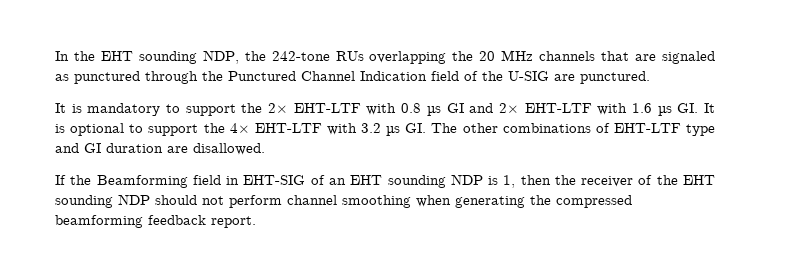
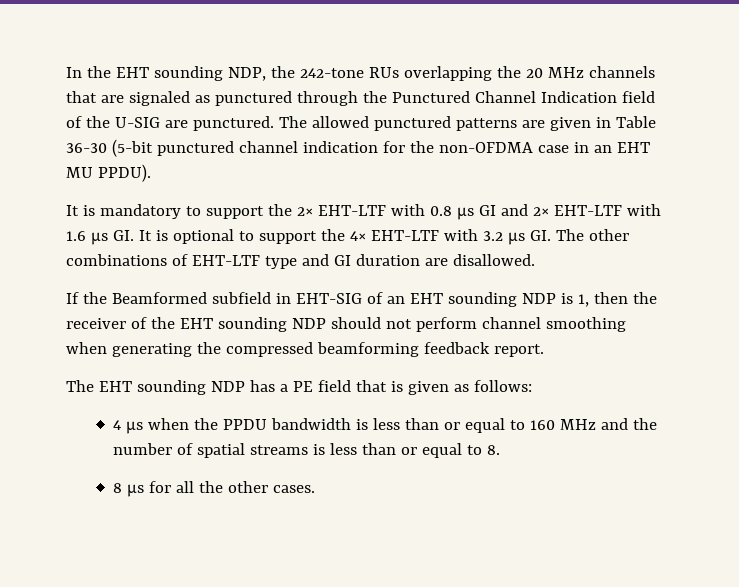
+ The allowed punctured patterns are given in Table 36-30 (5-bit punctured channel indication for the non-OFDMA case in an EHT MU PPDU).
- If the Beamforming field in EHT-SIG of an EHT sounding NDP is 1, then the receiver of the EHT sounding NDP should not perform channel smoothing when generating the compressed beamforming feedback report.
+ If the Beamformed subfield in EHT-SIG of an EHT sounding NDP is 1, then the receiver of the EHT sounding NDP should not perform channel smoothing when generating the compressed beamforming feedback report.
+ The EHT sounding NDP has a PE field that is given as follows:
+ 4 µs when the PPDU bandwidth is less than or equal to 160 MHz and the number of spatial streams is less than or equal to 8.
+ 8 µs for all the other cases.

